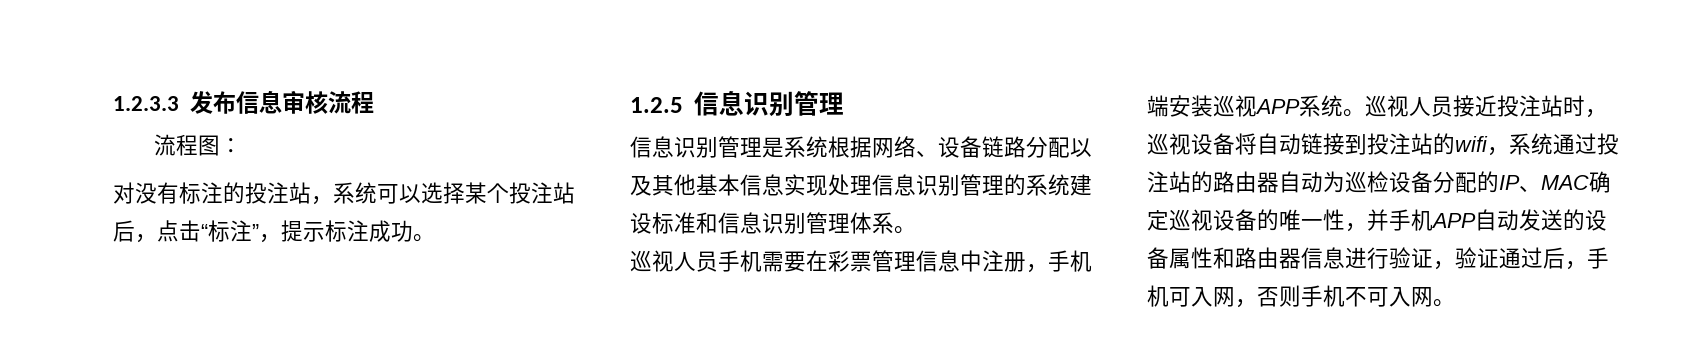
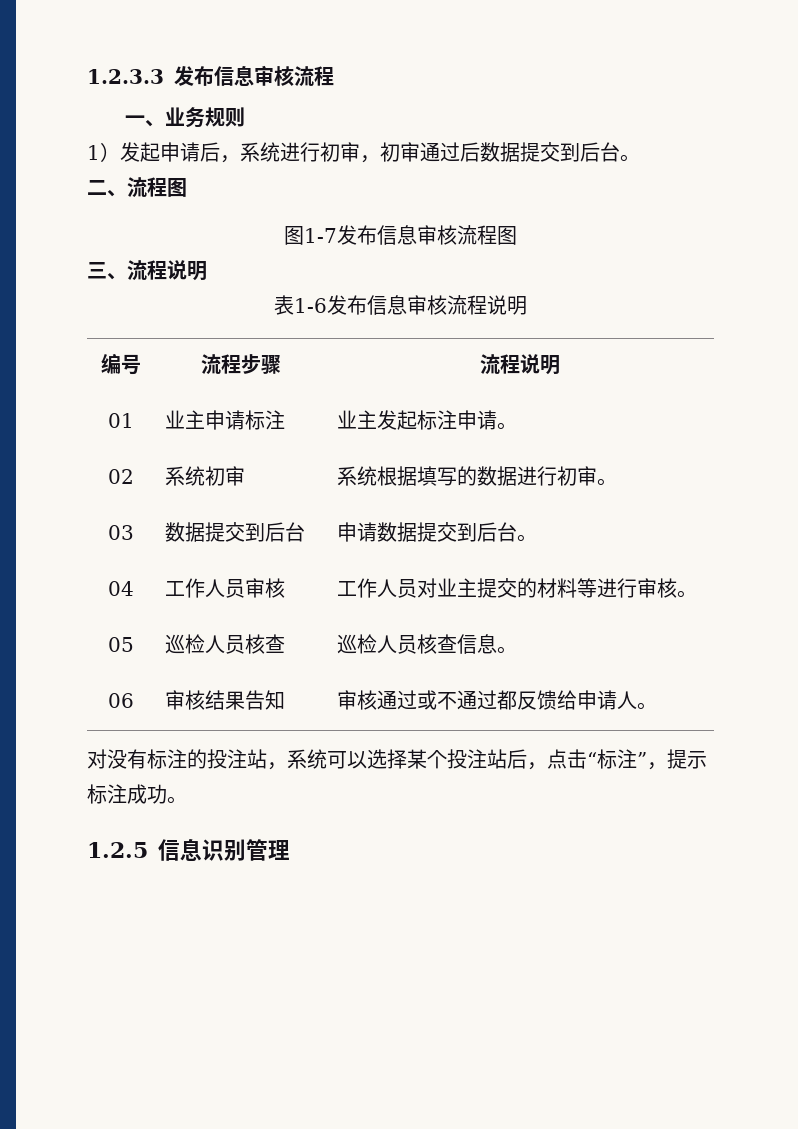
- 流程图：
+ 一、业务规则
+ 1）发起申请后，系统进行初审，初审通过后数据提交到后台。
+ 二、流程图
+ 图1-7发布信息审核流程图
+ 三、流程说明
+ 表1-6发布信息审核流程说明
+ 编号 | 流程步骤 | 流程说明
+ 01 | 业主申请标注 | 业主发起标注申请。
+ 02 | 系统初审 | 系统根据填写的数据进行初审。
+ 03 | 数据提交到后台 | 申请数据提交到后台。
+ 04 | 工作人员审核 | 工作人员对业主提交的材料等进行审核。
+ 05 | 巡检人员核查 | 巡检人员核查信息。
+ 06 | 审核结果告知 | 审核通过或不通过都反馈给申请人。
- 信息识别管理是系统根据网络、设备链路分配以及其他基本信息实现处理信息识别管理的系统建设标准和信息识别管理体系。
- 巡视人员手机需要在彩票管理信息中注册，手机端安装巡视APP系统。巡视人员接近投注站时，巡视设备将自动链接到投注站的wifi，系统通过投注站的路由器自动为巡检设备分配的IP、MAC确定巡视设备的唯一性，并手机APP自动发送的设备属性和路由器信息进行验证，验证通过后，手机可入网，否则手机不可入网。

